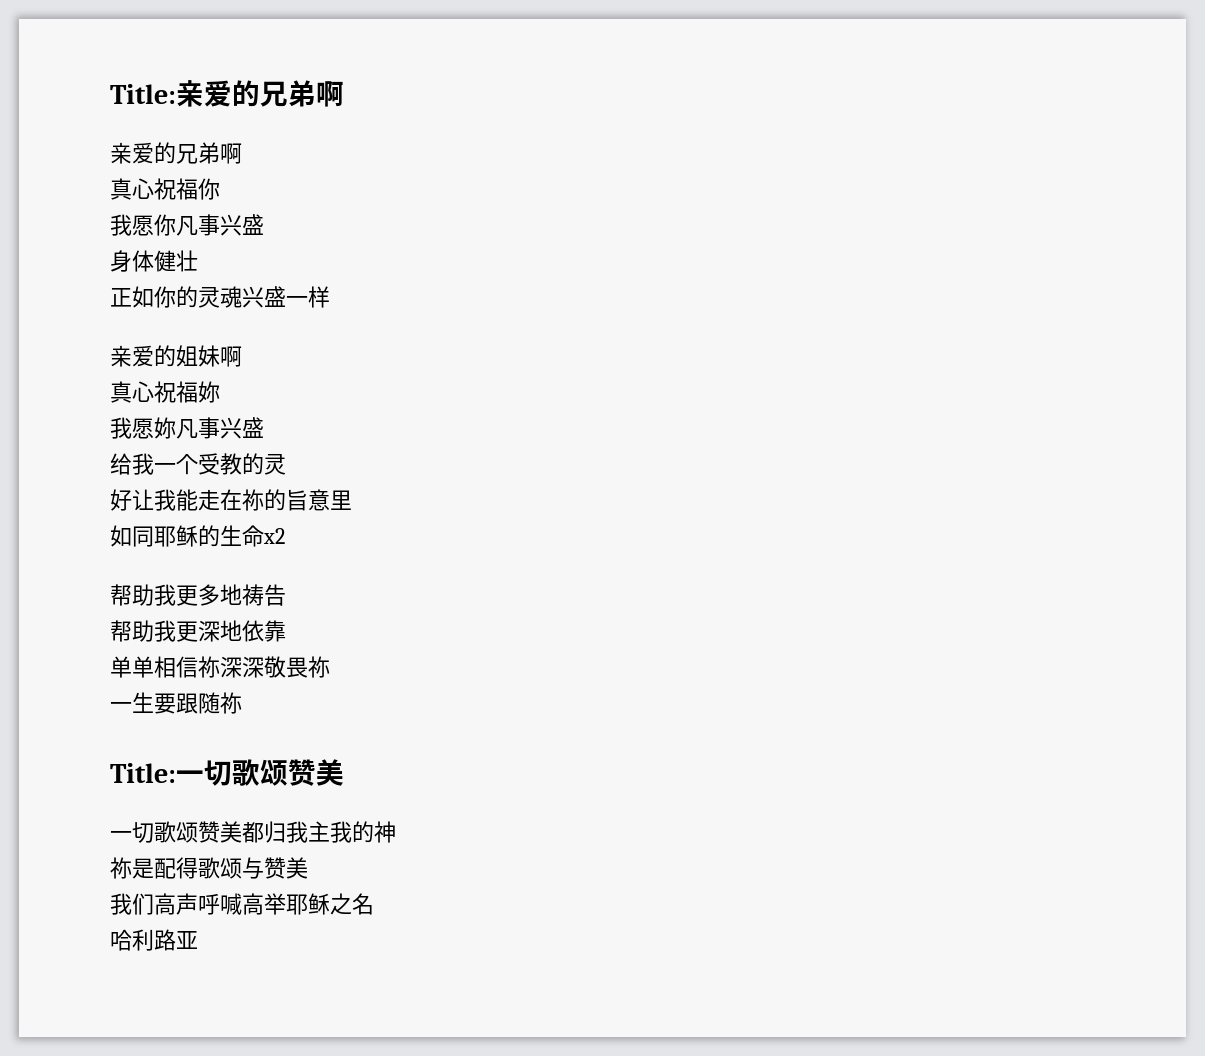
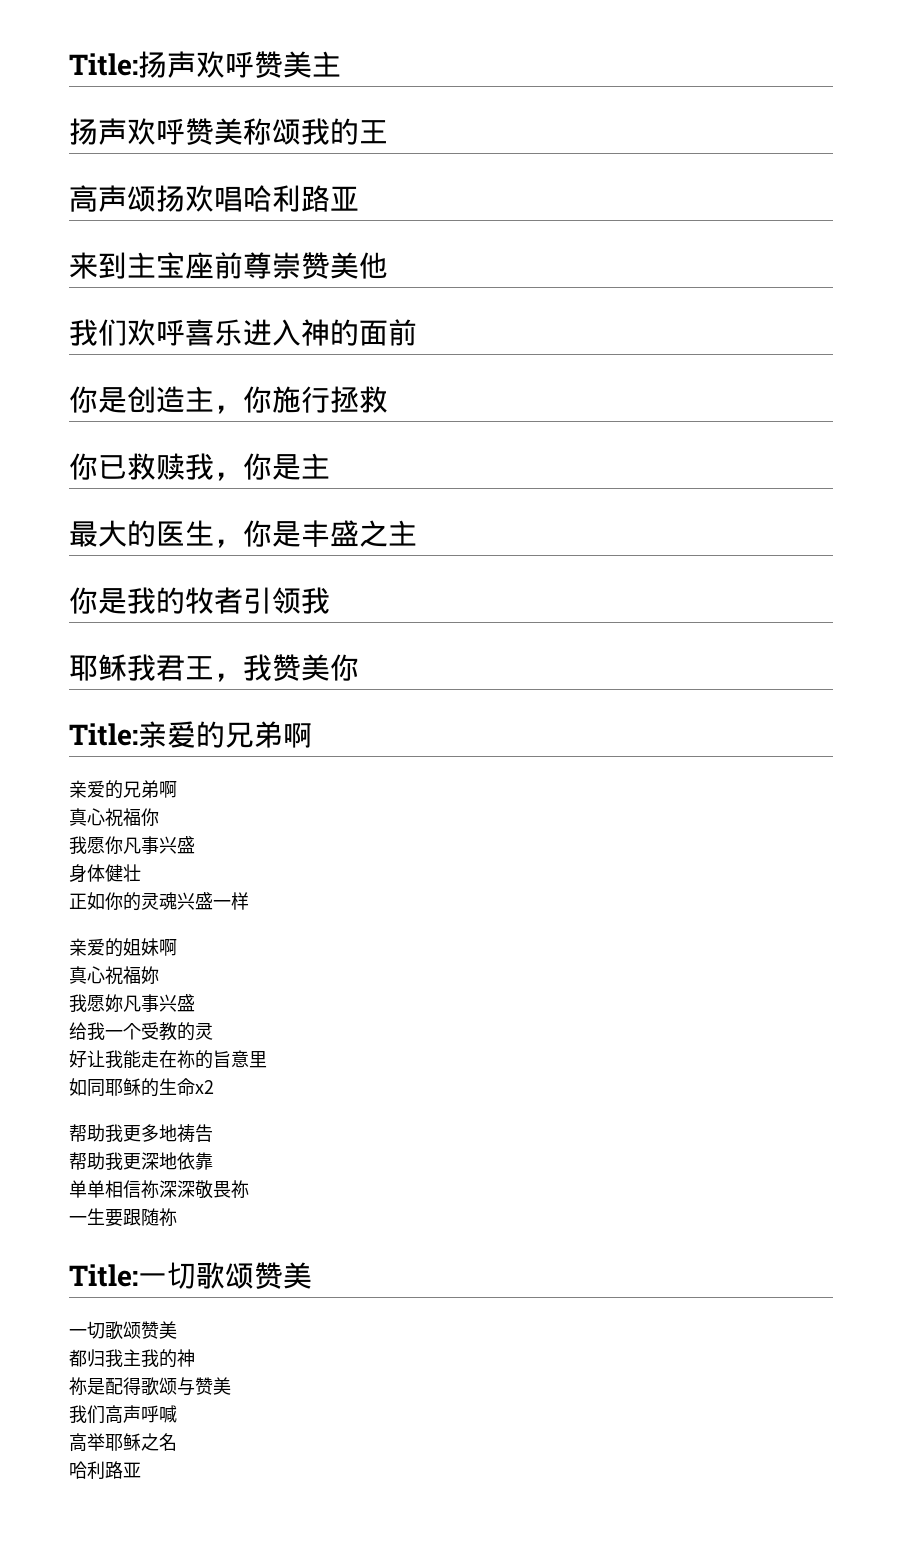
+ Title:扬声欢呼赞美主
+ 扬声欢呼赞美称颂我的王
+ 高声颂扬欢唱哈利路亚
+ 来到主宝座前尊崇赞美他
+ 我们欢呼喜乐进入神的面前
+ 你是创造主，你施行拯救
+ 你已救赎我，你是主
+ 最大的医生，你是丰盛之主
+ 你是我的牧者引领我
+ 耶稣我君王，我赞美你
  Title:一切歌颂赞美
- 一切歌颂赞美都归我主我的神
+ 一切歌颂赞美
+ 都归我主我的神
- 我们高声呼喊高举耶稣之名
+ 我们高声呼喊
+ 高举耶稣之名

